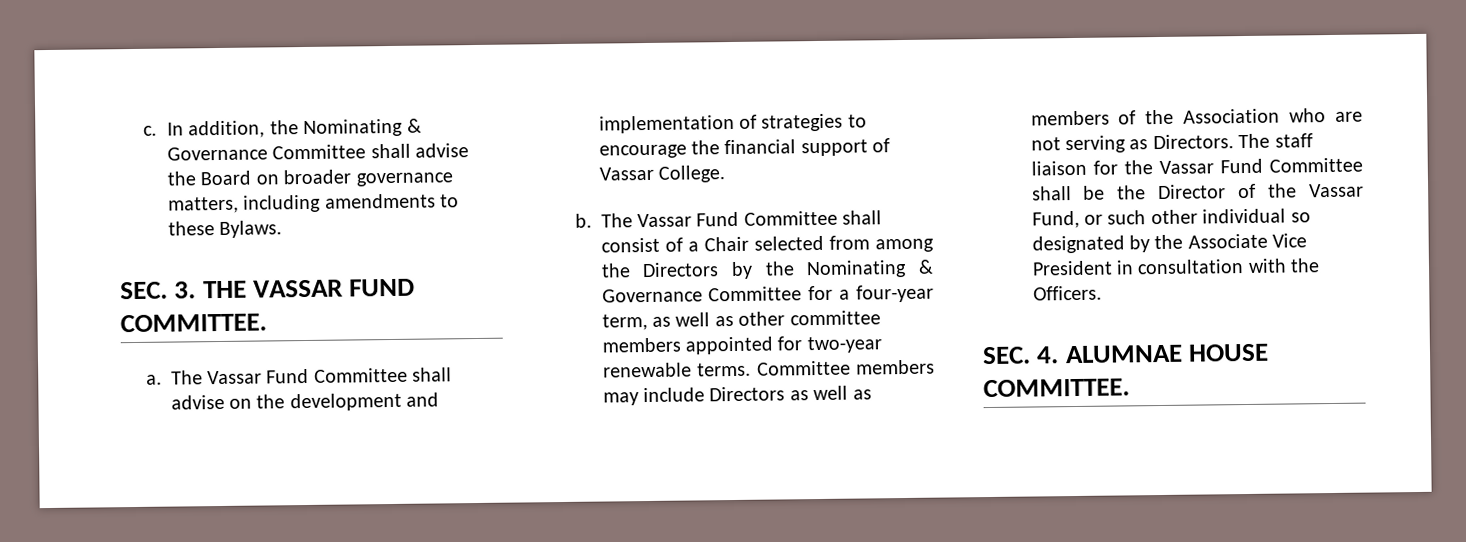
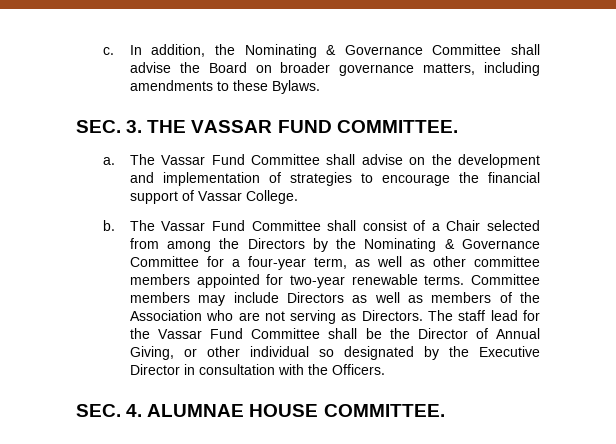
- The staff liaison for the Vassar Fund Committee shall be the Director of the Vassar Fund, or such other individual so designated by the Associate Vice President in consultation with the Officers.
+ The staff lead for the Vassar Fund Committee shall be the Director of Annual Giving, or other individual so designated by the Executive Director in consultation with the Officers.

